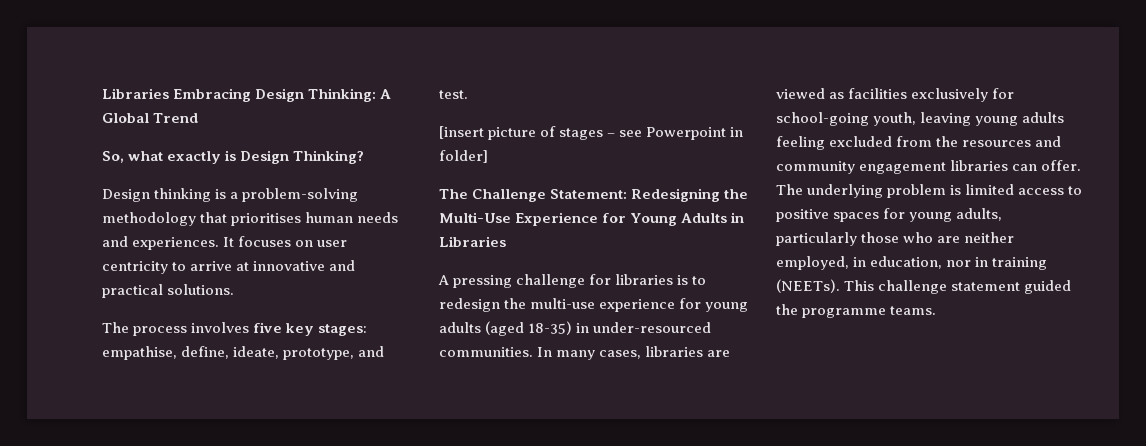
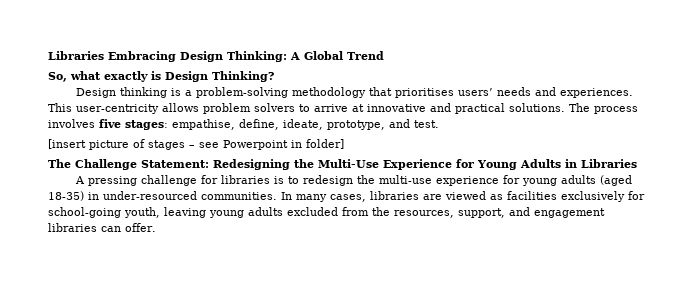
- Design thinking is a problem-solving methodology that prioritises human needs and experiences.
+ Design thinking is a problem-solving methodology that prioritises users’ needs and experiences.
- It focuses on user centricity to arrive at innovative and practical solutions.
- The process involves five key stages: empathise, define, ideate, prototype, and test.
+ This user-centricity allows problem solvers to arrive at innovative and practical solutions. The process involves five stages: empathise, define, ideate, prototype, and test.
- In many cases, libraries are viewed as facilities exclusively for school-going youth, leaving young adults feeling excluded from the resources and community engagement libraries can offer. The underlying problem is limited access to positive spaces for young adults, particularly those who are neither employed, in education, nor in training (NEETs). This challenge statement guided the programme teams.
+ In many cases, libraries are viewed as facilities exclusively for school-going youth, leaving young adults excluded from the resources, support, and engagement libraries can offer.

